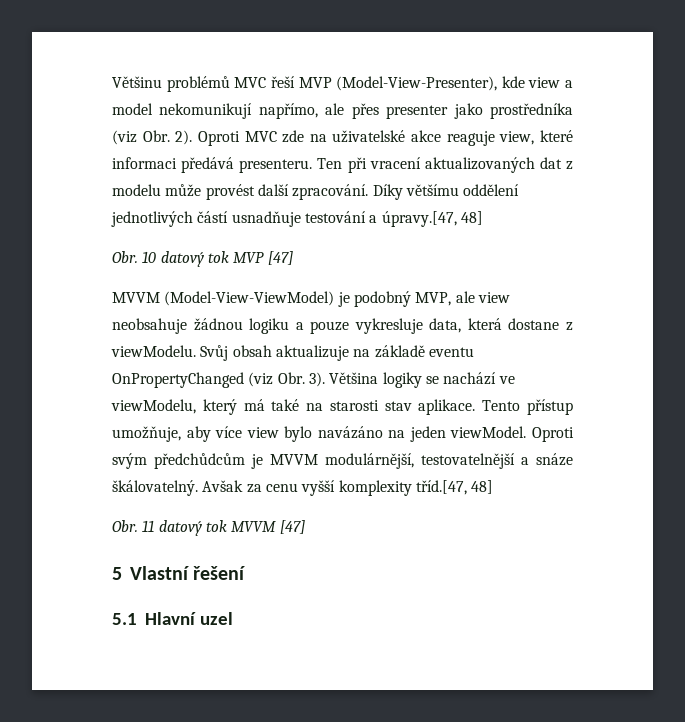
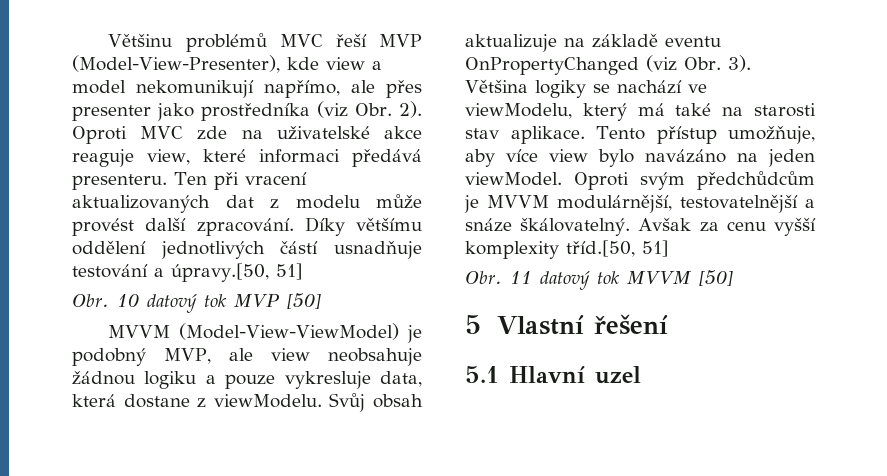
- Díky většímu oddělení jednotlivých částí usnadňuje testování a úpravy.[47, 48]
+ Díky většímu oddělení jednotlivých částí usnadňuje testování a úpravy.[50, 51]
- Obr. 10 datový tok MVP [47]
+ Obr. 10 datový tok MVP [50]
- Avšak za cenu vyšší komplexity tříd.[47, 48]
+ Avšak za cenu vyšší komplexity tříd.[50, 51]
- Obr. 11 datový tok MVVM [47]
+ Obr. 11 datový tok MVVM [50]

